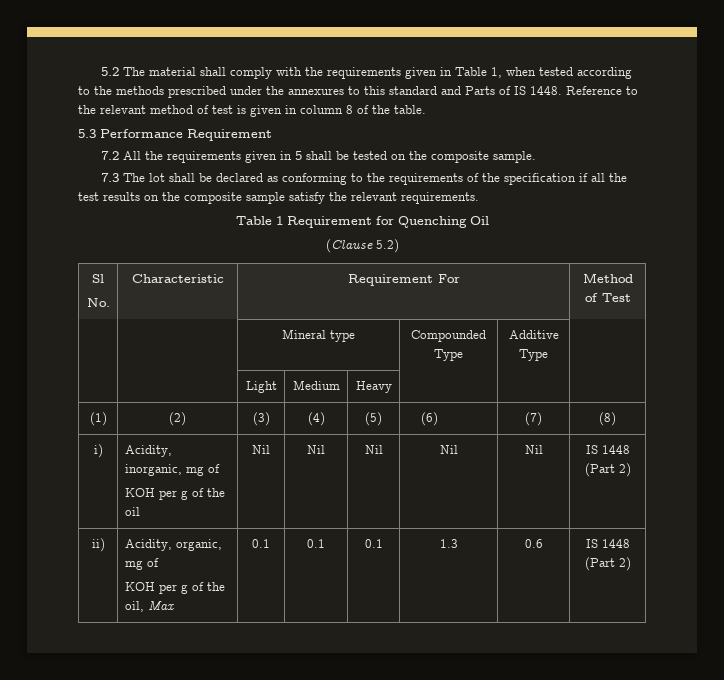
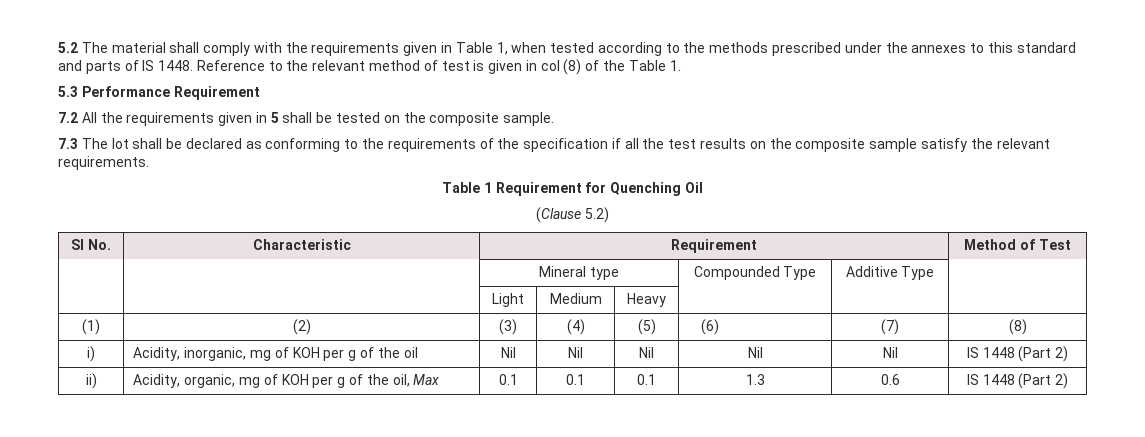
- 5.2 The material shall comply with the requirements given in Table 1, when tested according to the methods prescribed under the annexures to this standard and Parts of IS 1448.
+ 5.2 The material shall comply with the requirements given in Table 1, when tested according to the methods prescribed under the annexes to this standard and parts of IS 1448.
- Reference to the relevant method of test is given in column 8 of the table.
+ Reference to the relevant method of test is given in col (8) of the Table 1.
- Sl
- No. | Characteristic | Requirement For | Method of Test
+ Sl No. | Characteristic | Requirement | Method of Test
- i) | Acidity, inorganic, mg of
- KOH per g of the oil | Nil | Nil | Nil | Nil | Nil | IS 1448 (Part 2)
+ i) | Acidity, inorganic, mg of KOH per g of the oil | Nil | Nil | Nil | Nil | Nil | IS 1448 (Part 2)
- ii) | Acidity, organic, mg of
- KOH per g of the oil, Max | 0.1 | 0.1 | 0.1 | 1.3 | 0.6 | IS 1448 (Part 2)
+ ii) | Acidity, organic, mg of KOH per g of the oil, Max | 0.1 | 0.1 | 0.1 | 1.3 | 0.6 | IS 1448 (Part 2)

